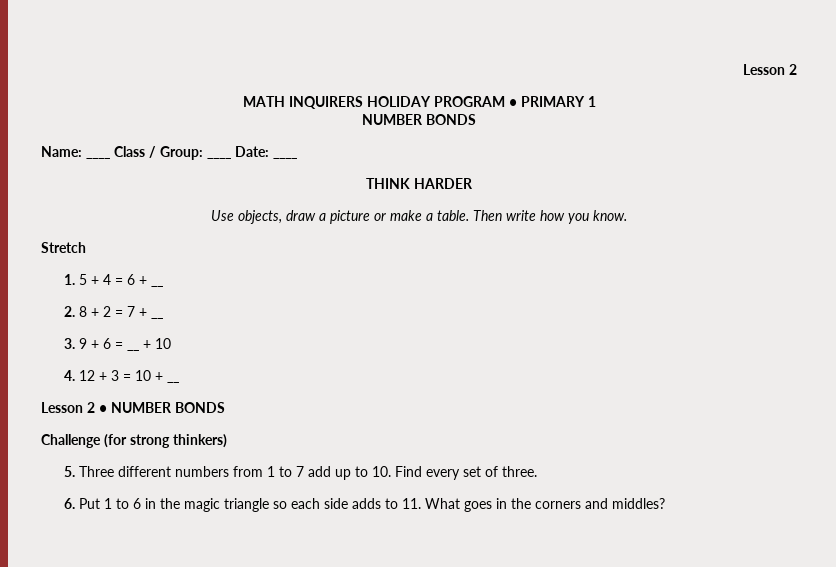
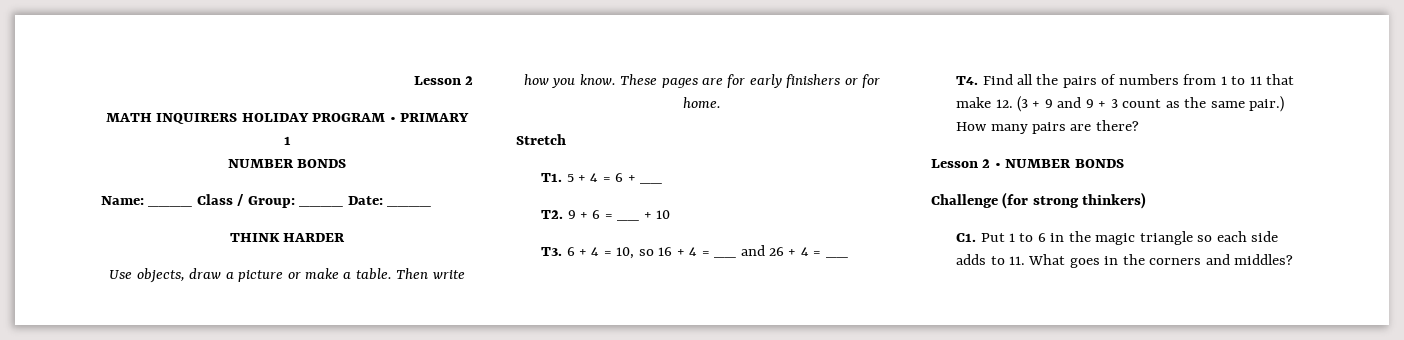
+ These pages are for early finishers or for home.
- 1. 5 + 4 = 6 + __
+ T1. 5 + 4 = 6 + __
- 2. 8 + 2 = 7 + __
- 3. 9 + 6 = __ + 10
+ T2. 9 + 6 = __ + 10
- 4. 12 + 3 = 10 + __
+ T3. 6 + 4 = 10, so 16 + 4 = __ and 26 + 4 = __
+ T4. Find all the pairs of numbers from 1 to 11 that make 12. (3 + 9 and 9 + 3 count as the same pair.) How many pairs are there?
- 5. Three different numbers from 1 to 7 add up to 10. Find every set of three.
- 6. Put 1 to 6 in the magic triangle so each side adds to 11. What goes in the corners and middles?
+ C1. Put 1 to 6 in the magic triangle so each side adds to 11. What goes in the corners and middles?

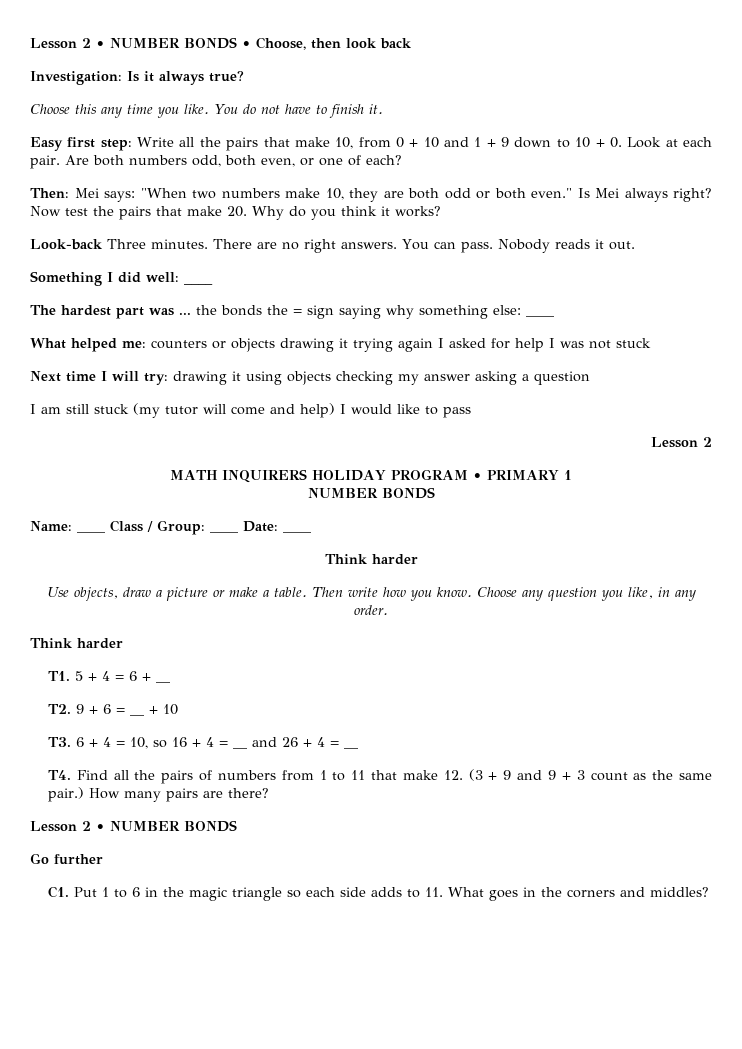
+ Lesson 2 • NUMBER BONDS • Choose, then look back
+ Investigation: Is it always true?
+ Choose this any time you like. You do not have to finish it.
+ Easy first step: Write all the pairs that make 10, from 0 + 10 and 1 + 9 down to 10 + 0. Look at each pair. Are both numbers odd, both even, or one of each?
+ Then: Mei says: "When two numbers make 10, they are both odd or both even." Is Mei always right? Now test the pairs that make 20. Why do you think it works?
+ Look-back Three minutes. There are no right answers. You can pass. Nobody reads it out.
+ Something I did well: ____
+ The hardest part was ... the bonds the = sign saying why something else: ____
+ What helped me: counters or objects drawing it trying again I asked for help I was not stuck
+ Next time I will try: drawing it using objects checking my answer asking a question
+ I am still stuck (my tutor will come and help) I would like to pass
  Name: ____ Class / Group: ____ Date: ____
- THINK HARDER
+ Think harder
- These pages are for early finishers or for home.
- Stretch
+ Choose any question you like, in any order.
+ Think harder
- Challenge (for strong thinkers)
+ Go further

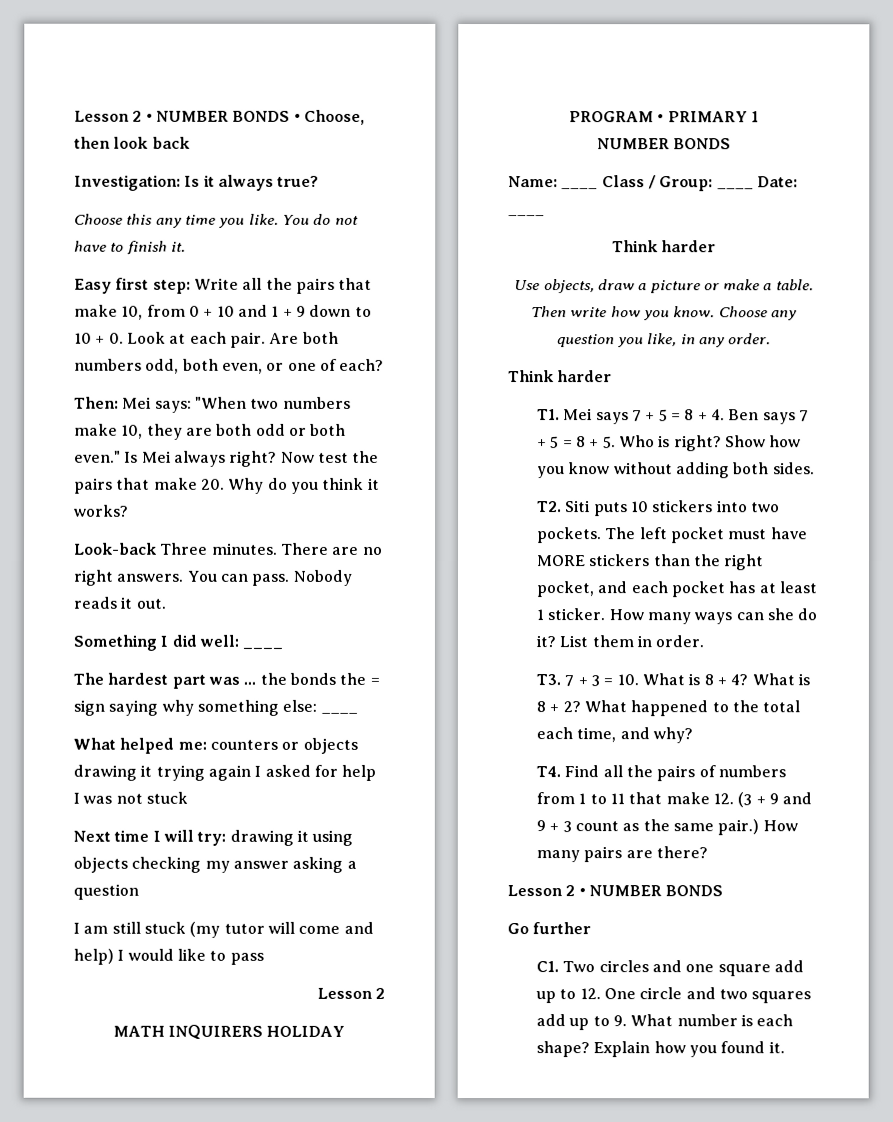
- T1. 5 + 4 = 6 + __
- T2. 9 + 6 = __ + 10
- T3. 6 + 4 = 10, so 16 + 4 = __ and 26 + 4 = __
+ T1. Mei says 7 + 5 = 8 + 4. Ben says 7 + 5 = 8 + 5. Who is right? Show how you know without adding both sides.
+ T2. Siti puts 10 stickers into two pockets. The left pocket must have MORE stickers than the right pocket, and each pocket has at least 1 sticker. How many ways can she do it? List them in order.
+ T3. 7 + 3 = 10. What is 8 + 4? What is 8 + 2? What happened to the total each time, and why?
- C1. Put 1 to 6 in the magic triangle so each side adds to 11. What goes in the corners and middles?
+ C1. Two circles and one square add up to 12. One circle and two squares add up to 9. What number is each shape? Explain how you found it.

